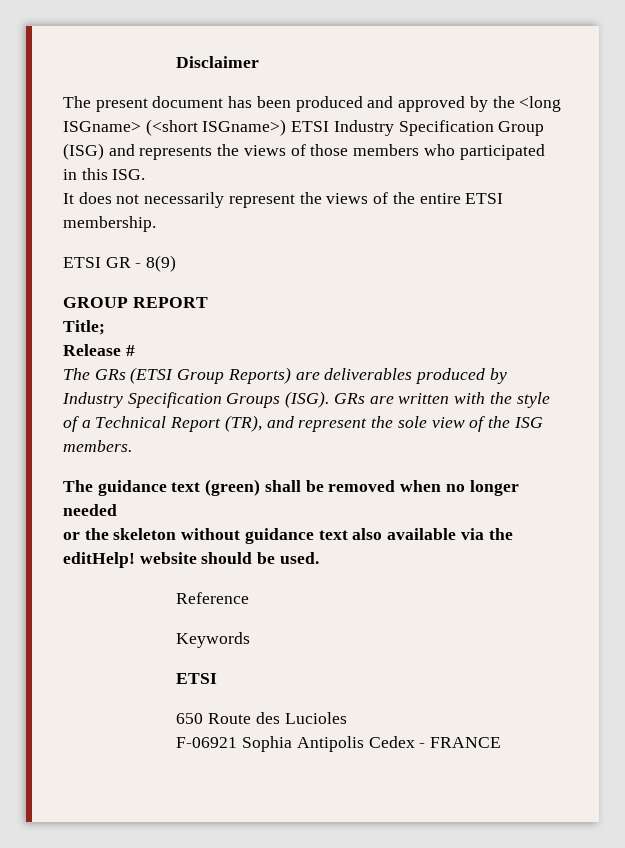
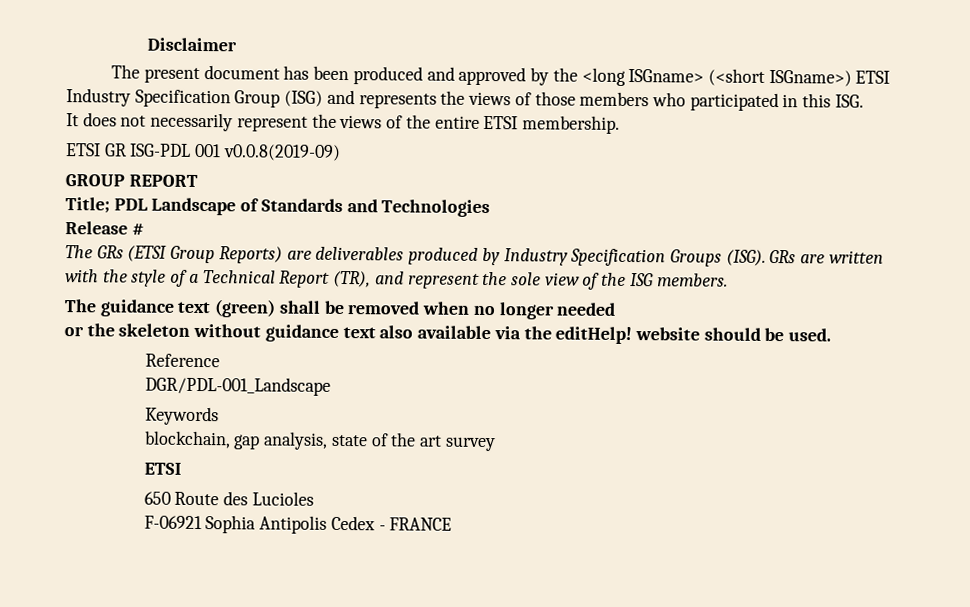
- ETSI GR - 8(9)
+ ETSI GR ISG-PDL 001 v0.0.8(2019-09)
- Title;
+ Title; PDL Landscape of Standards and Technologies
+ DGR/PDL-001_Landscape
+ blockchain, gap analysis, state of the art survey

